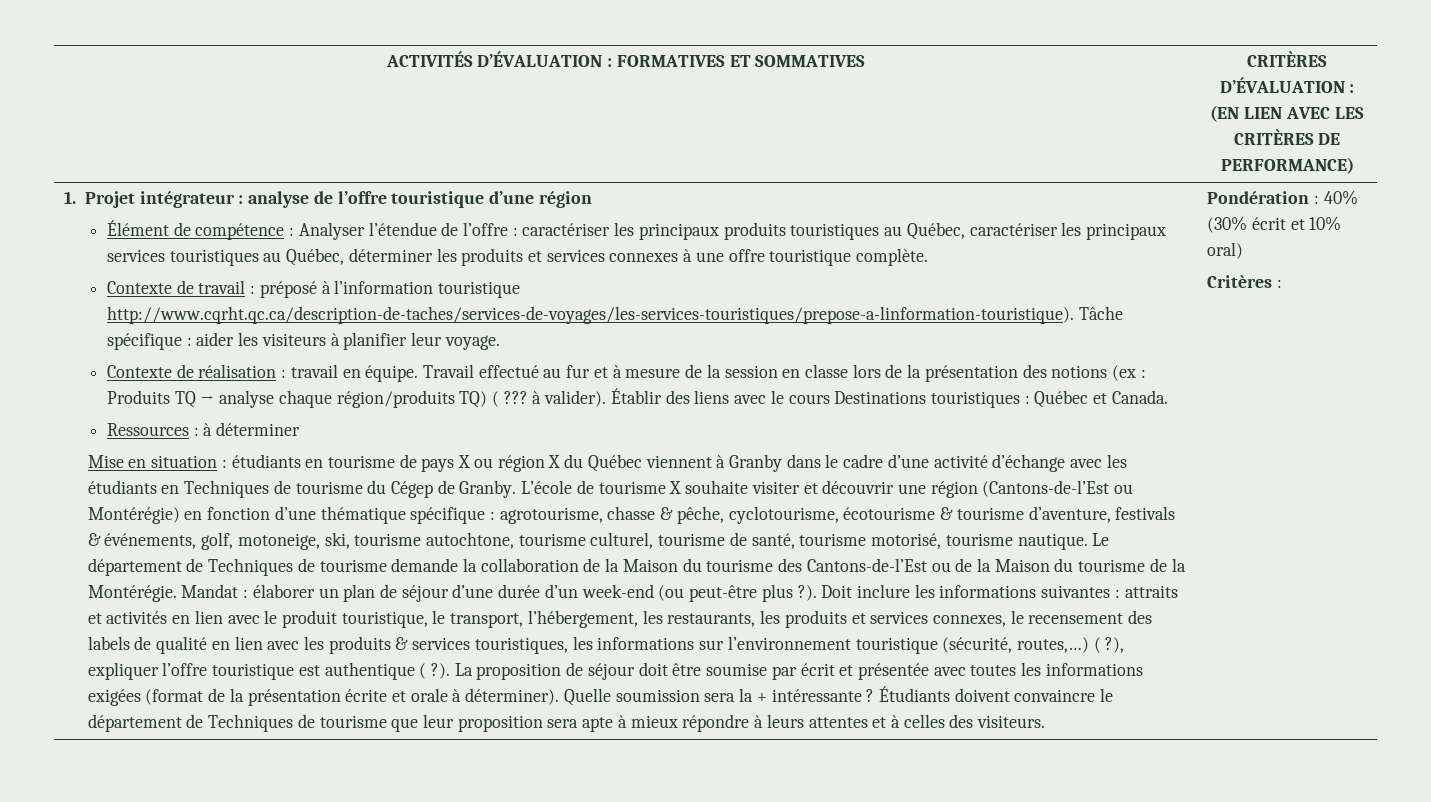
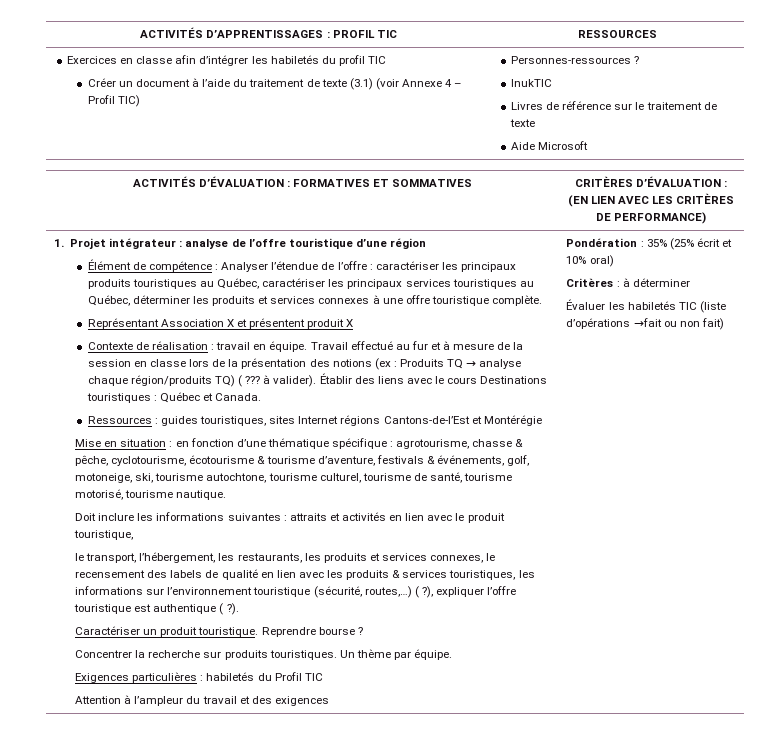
+ ACTIVITÉS D’APPRENTISSAGES : PROFIL TIC | RESSOURCES
+ Exercices en classe afin d’intégrer les habiletés du profil TIC
+ Créer un document à l’aide du traitement de texte (3.1) (voir Annexe 4 – Profil TIC) | Personnes-ressources ?
+ InukTIC
+ Livres de référence sur le traitement de texte
+ Aide Microsoft
- Contexte de travail : préposé à l’information touristique http://www.cqrht.qc.ca/description-de-taches/services-de-voyages/les-services-touristiques/prepose-a-linformation-touristique). Tâche spécifique : aider les visiteurs à planifier leur voyage.
+ Représentant Association X et présentent produit X
- à déterminer
- Mise en situation : étudiants en tourisme de pays X ou région X du Québec viennent à Granby dans le cadre d’une activité d’échange avec les étudiants en Techniques de tourisme du Cégep de Granby. L’école de tourisme X souhaite visiter et découvrir une région (Cantons-de-l’Est ou Montérégie) en fonction d’une thématique spécifique :
+ guides touristiques, sites Internet régions Cantons-de-l’Est et Montérégie
+ Mise en situation : en fonction d’une thématique spécifique :
- agrotourisme, chasse & pêche, cyclotourisme, écotourisme & tourisme d’aventure, festivals & événements, golf, motoneige, ski, tourisme autochtone, tourisme culturel, tourisme de santé, tourisme motorisé, tourisme nautique. Le département de Techniques de tourisme demande la collaboration de la Maison du tourisme des Cantons-de-l’Est ou de la Maison du tourisme de la Montérégie. Mandat : élaborer un plan de séjour d’une durée d’un week-end (ou peut-être plus ?). Doit inclure les informations suivantes :
+ agrotourisme, chasse & pêche, cyclotourisme, écotourisme & tourisme d’aventure, festivals & événements, golf, motoneige, ski, tourisme autochtone, tourisme culturel, tourisme de santé, tourisme motorisé, tourisme nautique.
+ Doit inclure les informations suivantes :
- attraits et activités en lien avec le produit touristique, le transport, l’hébergement, les restaurants, les produits et services connexes, le recensement des labels de qualité en lien avec les produits & services touristiques, les informations sur l’environnement touristique (sécurité, routes,…)
+ attraits et activités en lien avec le produit touristique,
+ le transport, l’hébergement, les restaurants, les produits et services connexes, le recensement des labels de qualité en lien avec les produits & services touristiques, les informations sur l’environnement touristique (sécurité, routes,…)
- ( ?), expliquer l’offre touristique est authentique ( ?). La proposition de séjour doit être soumise par écrit et présentée avec toutes les informations exigées (format de la présentation écrite et orale à déterminer). Quelle soumission sera la + intéressante ? Étudiants doivent convaincre le département de Techniques de tourisme que leur proposition sera apte à mieux répondre à leurs attentes et à celles des visiteurs.
+ ( ?), expliquer l’offre touristique est authentique ( ?).
+ Caractériser un produit touristique. Reprendre bourse ?
+ Concentrer la recherche sur produits touristiques. Un thème par équipe.
+ Exigences particulières : habiletés du Profil TIC
+ Attention à l’ampleur du travail et des exigences
- Pondération : 40% (30% écrit et 10% oral)
+ Pondération : 35% (25% écrit et 10% oral)
- Critères :
+ Critères : à déterminer
+ Évaluer les habiletés TIC (liste d’opérations →fait ou non fait)

